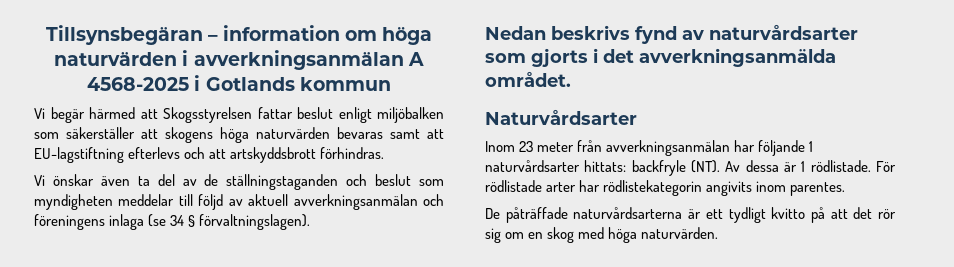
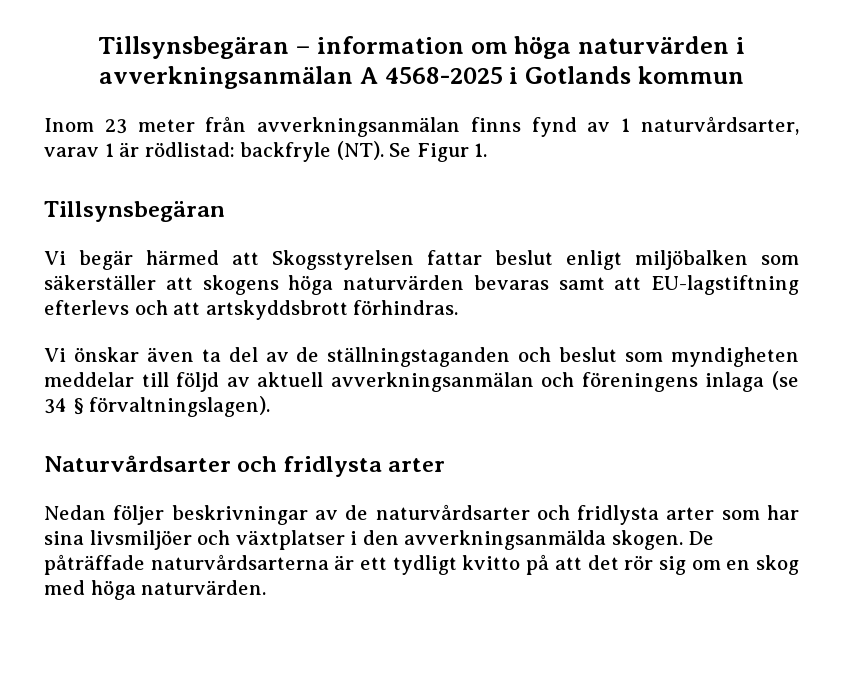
+ Inom 23 meter från avverkningsanmälan finns fynd av 1 naturvårdsarter, varav 1 är rödlistad: backfryle (NT). Se Figur 1.
+ Tillsynsbegäran
- Nedan beskrivs fynd av naturvårdsarter som gjorts i det avverkningsanmälda området.
- Naturvårdsarter
- Inom 23 meter från avverkningsanmälan har följande 1 naturvårdsarter hittats: backfryle (NT). Av dessa är 1 rödlistade. För rödlistade arter har rödlistekategorin angivits inom parentes.
- De påträffade naturvårdsarterna är ett tydligt kvitto på att det rör sig om en skog med höga naturvärden.
+ Naturvårdsarter och fridlysta arter
+ Nedan följer beskrivningar av de naturvårdsarter och fridlysta arter som har sina livsmiljöer och växtplatser i den avverkningsanmälda skogen. De påträffade naturvårdsarterna är ett tydligt kvitto på att det rör sig om en skog med höga naturvärden.

